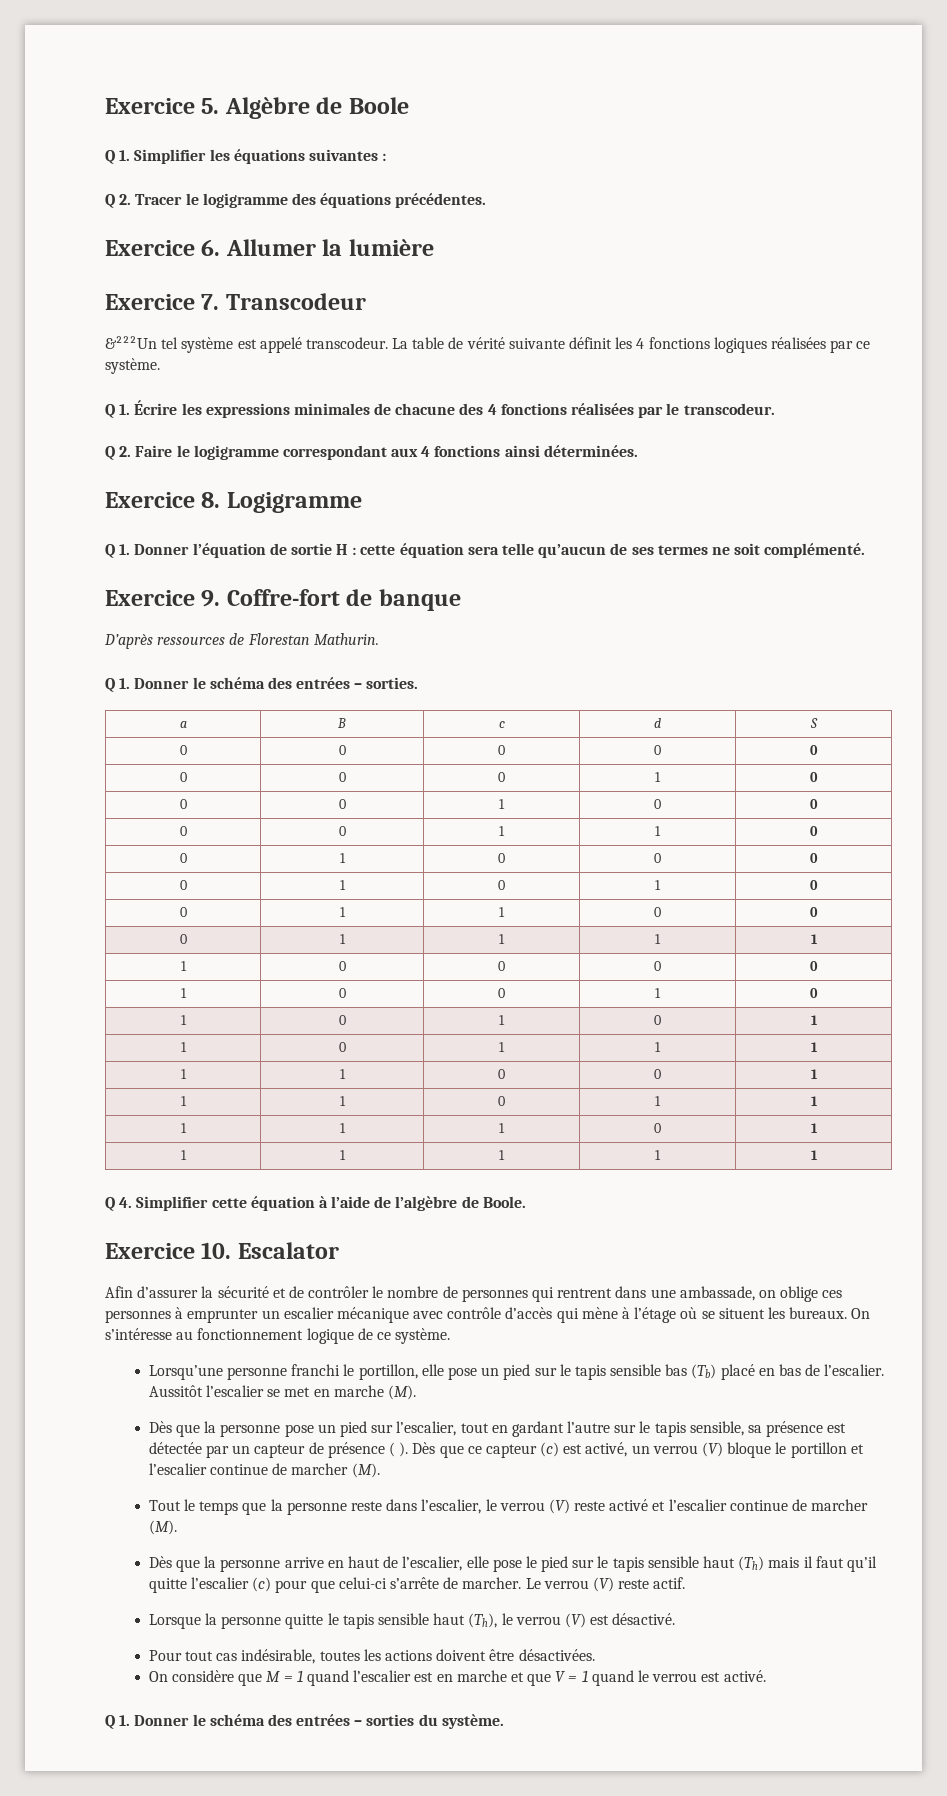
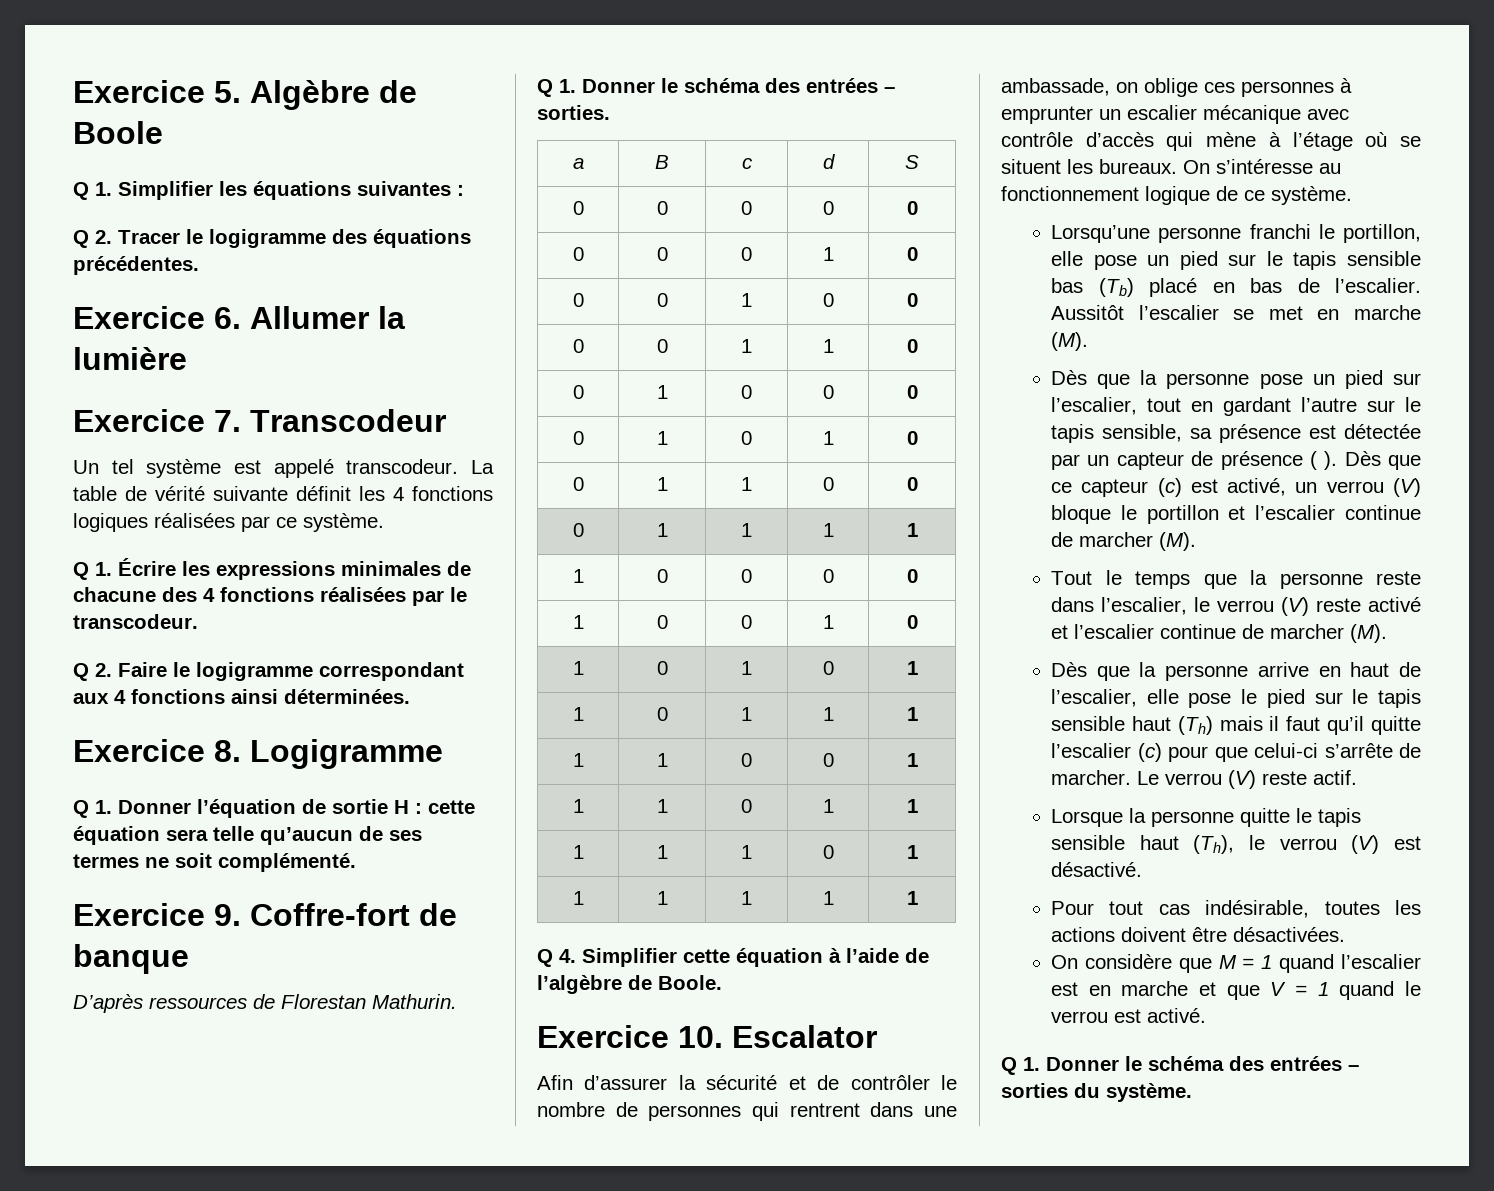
- &²²²Un tel système est appelé transcodeur.
+ Un tel système est appelé transcodeur.

